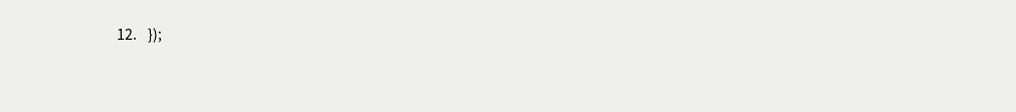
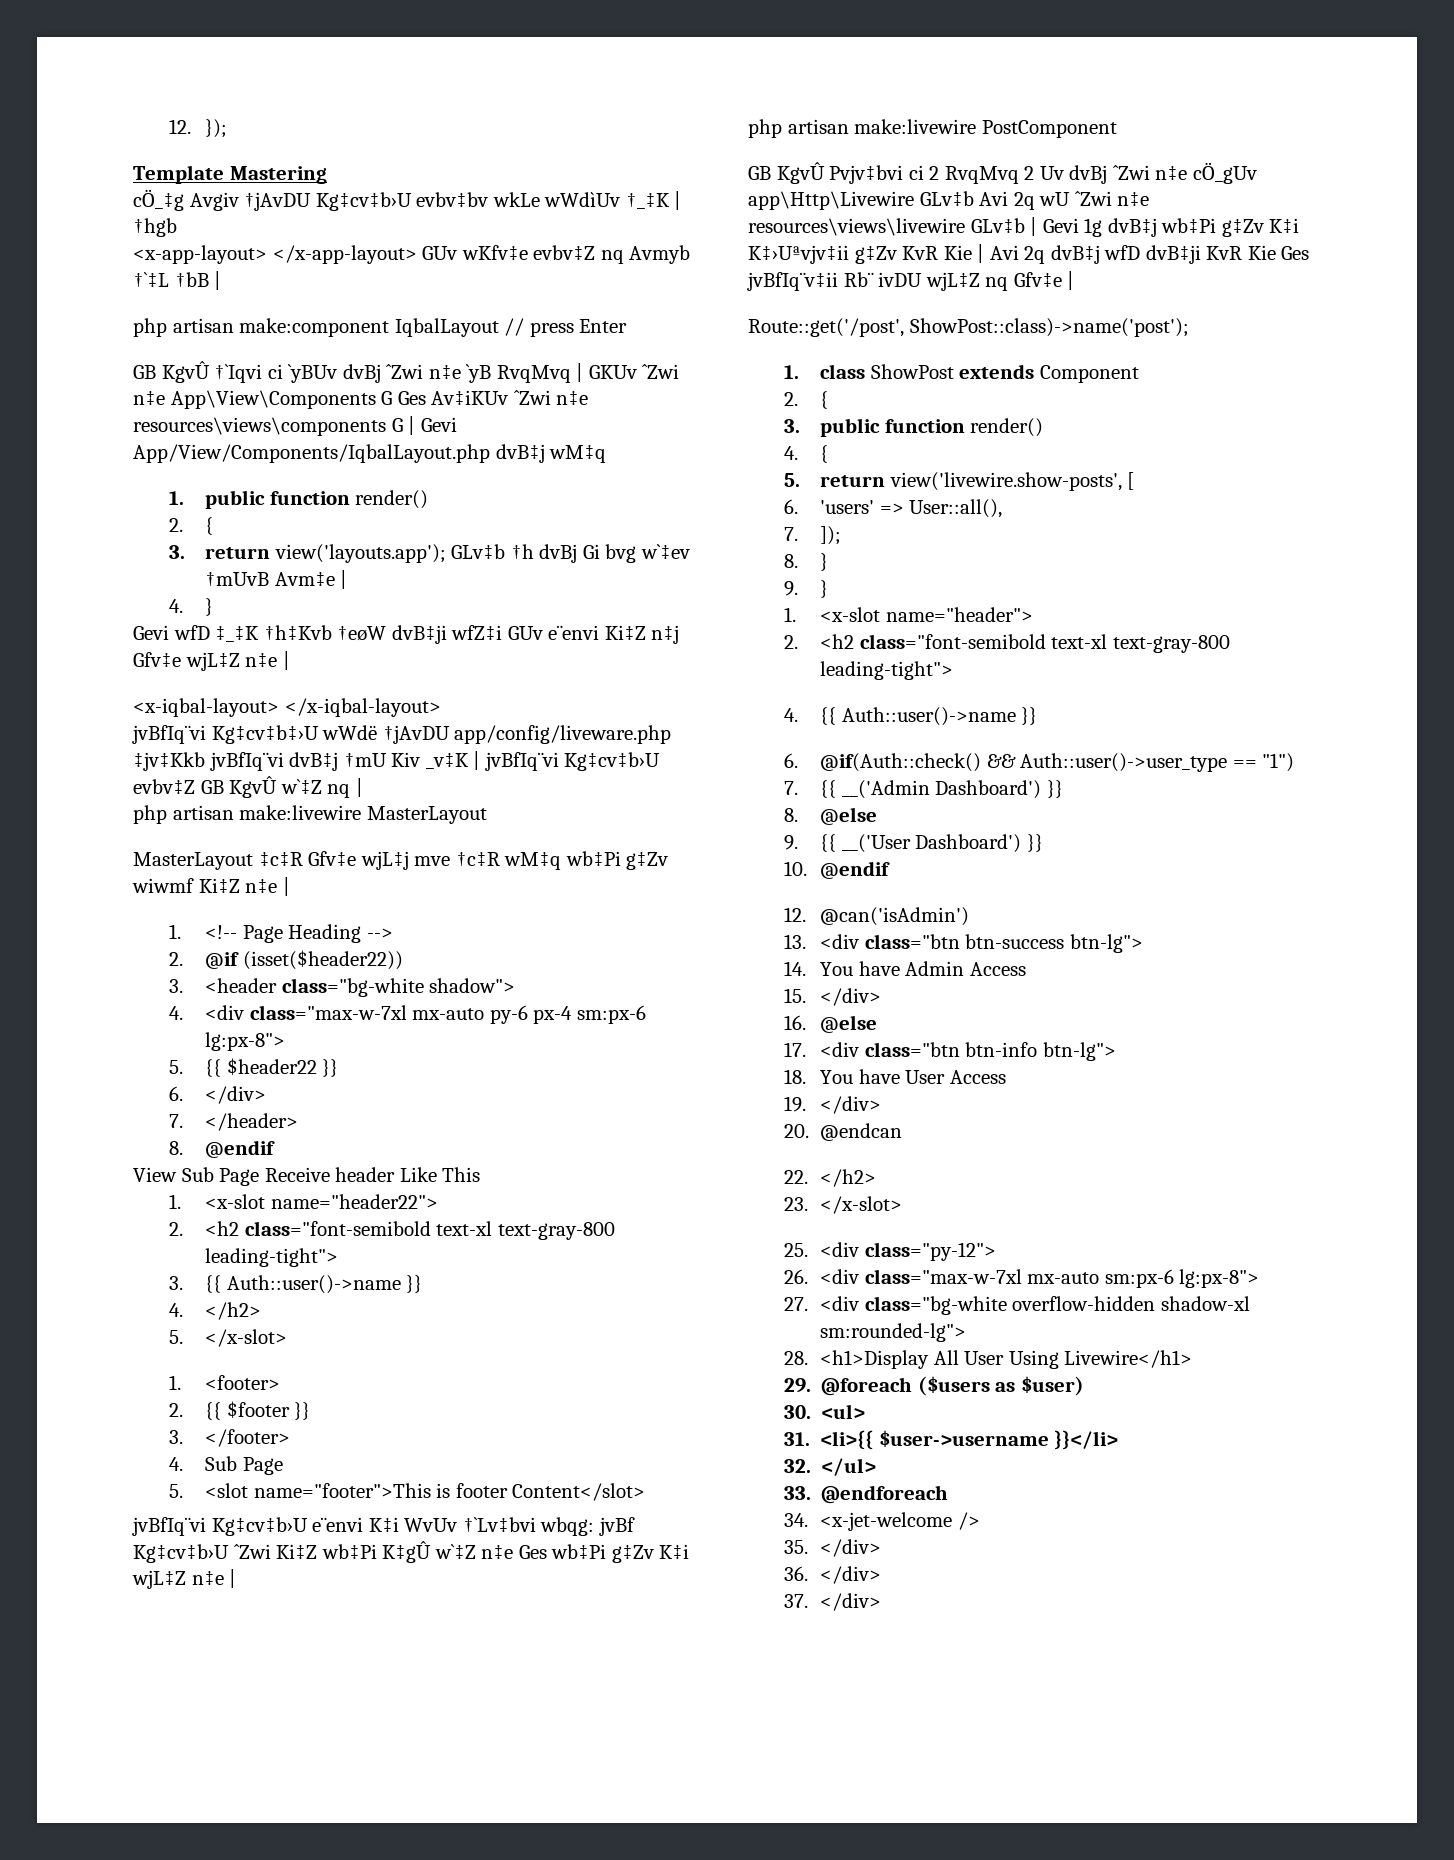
+ Template Mastering
+ cÖ_‡g Avgiv †jAvDU Kg‡cv‡b›U evbv‡bv wkLe wWdìUv †_‡K | †hgb
+ <x-app-layout> </x-app-layout> GUv wKfv‡e evbv‡Z nq Avmyb †`‡L †bB |
+ php artisan make:component IqbalLayout // press Enter
+ GB KgvÛ †`Iqvi ci `yBUv dvBj ˆZwi n‡e `yB RvqMvq | GKUv ˆZwi n‡e App\View\Components G Ges Av‡iKUv ˆZwi n‡e resources\views\components G | Gevi App/View/Components/IqbalLayout.php dvB‡j wM‡q
+ 1. public function render()
+ 2. {
+ 3. return view('layouts.app'); GLv‡b †h dvBj Gi bvg w`‡ev †mUvB Avm‡e |
+ 4. }
+ Gevi wfD ‡_‡K †h‡Kvb †eøW dvB‡ji wfZ‡i GUv e¨envi Ki‡Z n‡j Gfv‡e wjL‡Z n‡e |
+ <x-iqbal-layout> </x-iqbal-layout>
+ jvBfIq¨vi Kg‡cv‡b‡›U wWdë †jAvDU app/config/liveware.php ‡jv‡Kkb jvBfIq¨vi dvB‡j †mU Kiv _v‡K | jvBfIq¨vi Kg‡cv‡b›U evbv‡Z GB KgvÛ w`‡Z nq |
+ php artisan make:livewire MasterLayout
+ MasterLayout ‡c‡R Gfv‡e wjL‡j mve †c‡R wM‡q wb‡Pi g‡Zv wiwmf Ki‡Z n‡e |
+ 1. <!-- Page Heading -->
+ 2. @if (isset($header22))
+ 3. <header class="bg-white shadow">
+ 4. <div class="max-w-7xl mx-auto py-6 px-4 sm:px-6 lg:px-8">
+ 5. {{ $header22 }}
+ 6. </div>
+ 7. </header>
+ 8. @endif
+ View Sub Page Receive header Like This
+ 1. <x-slot name="header22">
+ 2. <h2 class="font-semibold text-xl text-gray-800 leading-tight">
+ 3. {{ Auth::user()->name }}
+ 4. </h2>
+ 5. </x-slot>
+ 1. <footer>
+ 2. {{ $footer }}
+ 3. </footer>
+ 4. Sub Page
+ 5. <slot name="footer">This is footer Content</slot>
+ jvBfIq¨vi Kg‡cv‡b›U e¨envi K‡i WvUv †`Lv‡bvi wbqg: jvBf Kg‡cv‡b›U ˆZwi Ki‡Z wb‡Pi K‡gÛ w`‡Z n‡e Ges wb‡Pi g‡Zv K‡i wjL‡Z n‡e |
+ php artisan make:livewire PostComponent
+ GB KgvÛ Pvjv‡bvi ci 2 RvqMvq 2 Uv dvBj ˆZwi n‡e cÖ_gUv app\Http\Livewire GLv‡b Avi 2q wU ˆZwi n‡e resources\views\livewire GLv‡b | Gevi 1g dvB‡j wb‡Pi g‡Zv K‡i K‡›Uªvjv‡ii g‡Zv KvR Kie | Avi 2q dvB‡j wfD dvB‡ji KvR Kie Ges jvBfIq¨v‡ii Rb¨ ivDU wjL‡Z nq Gfv‡e |
+ Route::get('/post', ShowPost::class)->name('post');
+ 1. class ShowPost extends Component
+ 2. {
+ 3. public function render()
+ 4. {
+ 5. return view('livewire.show-posts', [
+ 6. 'users' => User::all(),
+ 7. ]);
+ 8. }
+ 9. }
+ 1. <x-slot name="header">
+ 2. <h2 class="font-semibold text-xl text-gray-800 leading-tight">
+ 4. {{ Auth::user()->name }}
+ 6. @if(Auth::check() && Auth::user()->user_type == "1")
+ 7. {{ __('Admin Dashboard') }}
+ 8. @else
+ 9. {{ __('User Dashboard') }}
+ 10. @endif
+ 12. @can('isAdmin')
+ 13. <div class="btn btn-success btn-lg">
+ 14. You have Admin Access
+ 15. </div>
+ 16. @else
+ 17. <div class="btn btn-info btn-lg">
+ 18. You have User Access
+ 19. </div>
+ 20. @endcan
+ 22. </h2>
+ 23. </x-slot>
+ 25. <div class="py-12">
+ 26. <div class="max-w-7xl mx-auto sm:px-6 lg:px-8">
+ 27. <div class="bg-white overflow-hidden shadow-xl sm:rounded-lg">
+ 28. <h1>Display All User Using Livewire</h1>
+ 29. @foreach ($users as $user)
+ 30. <ul>
+ 31. <li>{{ $user->username }}</li>
+ 32. </ul>
+ 33. @endforeach
+ 34. <x-jet-welcome />
+ 35. </div>
+ 36. </div>
+ 37. </div>

